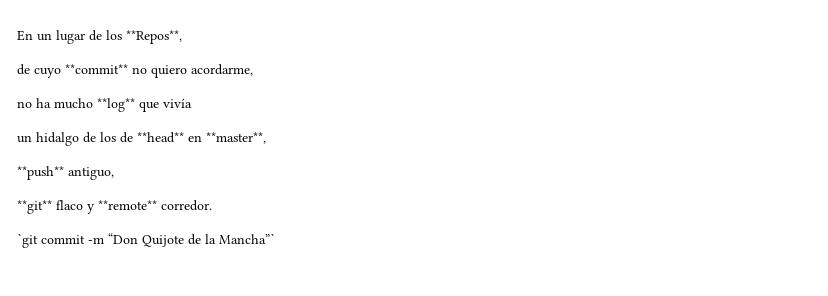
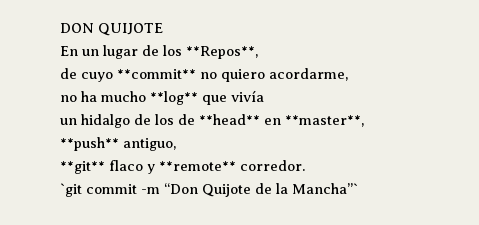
+ DON QUIJOTE

